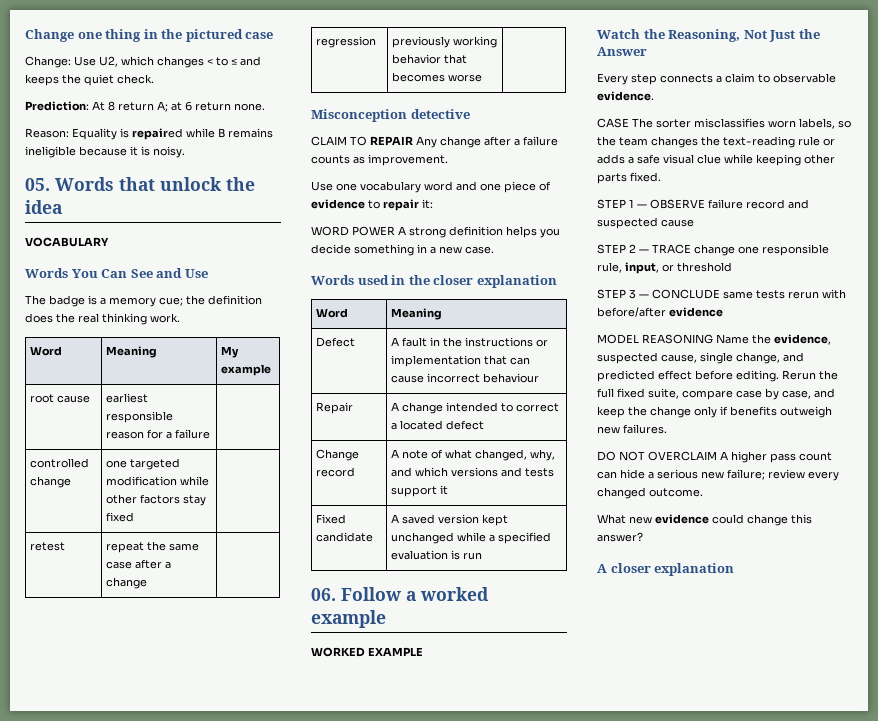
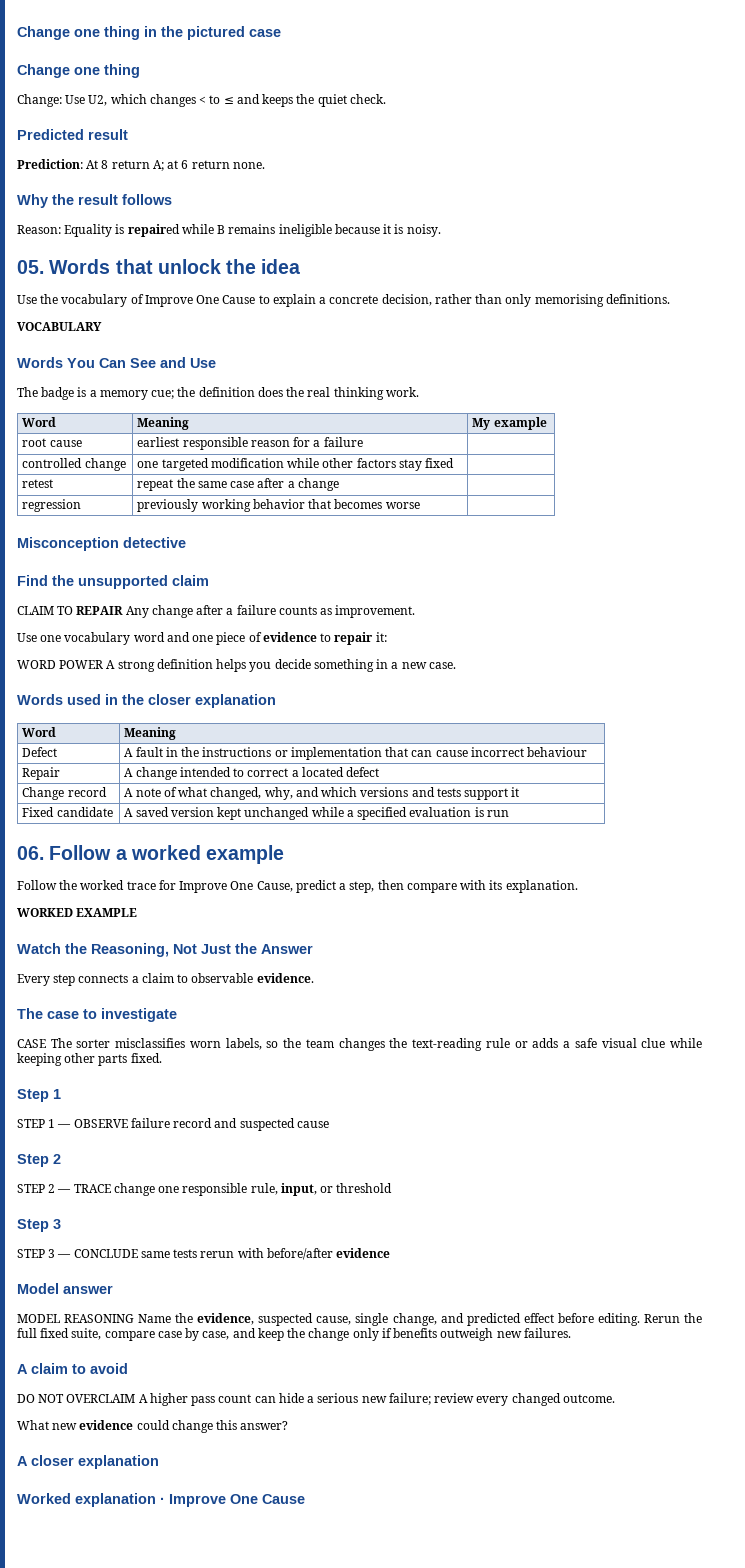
  Change one thing in the pictured case
+ Change one thing
+ Predicted result
+ Why the result follows
+ Use the vocabulary of Improve One Cause to explain a concrete decision, rather than only memorising definitions.
+ Find the unsupported claim
+ Follow the worked trace for Improve One Cause, predict a step, then compare with its explanation.
+ The case to investigate
+ Step 1
+ Step 2
+ Step 3
+ Model answer
+ A claim to avoid
+ Worked explanation · Improve One Cause

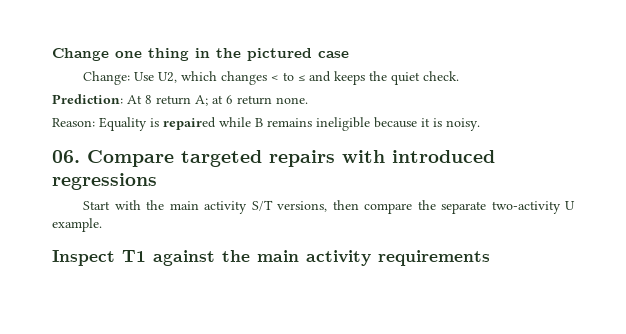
  Change one thing in the pictured case
- Change one thing
- Predicted result
- Why the result follows
- 05. Words that unlock the idea
- Use the vocabulary of Improve One Cause to explain a concrete decision, rather than only memorising definitions.
- VOCABULARY
- Words You Can See and Use
- The badge is a memory cue; the definition does the real thinking work.
- Word | Meaning | My example
- root cause | earliest responsible reason for a failure |
- controlled change | one targeted modification while other factors stay fixed |
- retest | repeat the same case after a change |
- regression | previously working behavior that becomes worse |
- Misconception detective
- Find the unsupported claim
- CLAIM TO REPAIR Any change after a failure counts as improvement.
- Use one vocabulary word and one piece of evidence to repair it:
- WORD POWER A strong definition helps you decide something in a new case.
- Words used in the closer explanation
- Word | Meaning
- Defect | A fault in the instructions or implementation that can cause incorrect behaviour
- Repair | A change intended to correct a located defect
- Change record | A note of what changed, why, and which versions and tests support it
- Fixed candidate | A saved version kept unchanged while a specified evaluation is run
- 06. Follow a worked example
- Follow the worked trace for Improve One Cause, predict a step, then compare with its explanation.
- WORKED EXAMPLE
- Watch the Reasoning, Not Just the Answer
- Every step connects a claim to observable evidence.
- The case to investigate
- CASE The sorter misclassifies worn labels, so the team changes the text-reading rule or adds a safe visual clue while keeping other parts fixed.
- Step 1
- STEP 1 — OBSERVE failure record and suspected cause
- Step 2
- STEP 2 — TRACE change one responsible rule, input, or threshold
- Step 3
- STEP 3 — CONCLUDE same tests rerun with before/after evidence
- Model answer
- MODEL REASONING Name the evidence, suspected cause, single change, and predicted effect before editing. Rerun the full fixed suite, compare case by case, and keep the change only if benefits outweigh new failures.
- A claim to avoid
- DO NOT OVERCLAIM A higher pass count can hide a serious new failure; review every changed outcome.
- What new evidence could change this answer?
- A closer explanation
- Worked explanation · Improve One Cause
+ 06. Compare targeted repairs with introduced regressions
+ Start with the main activity S/T versions, then compare the separate two-activity U example.
+ Inspect T1 against the main activity requirements

